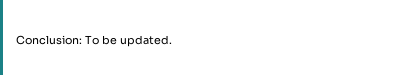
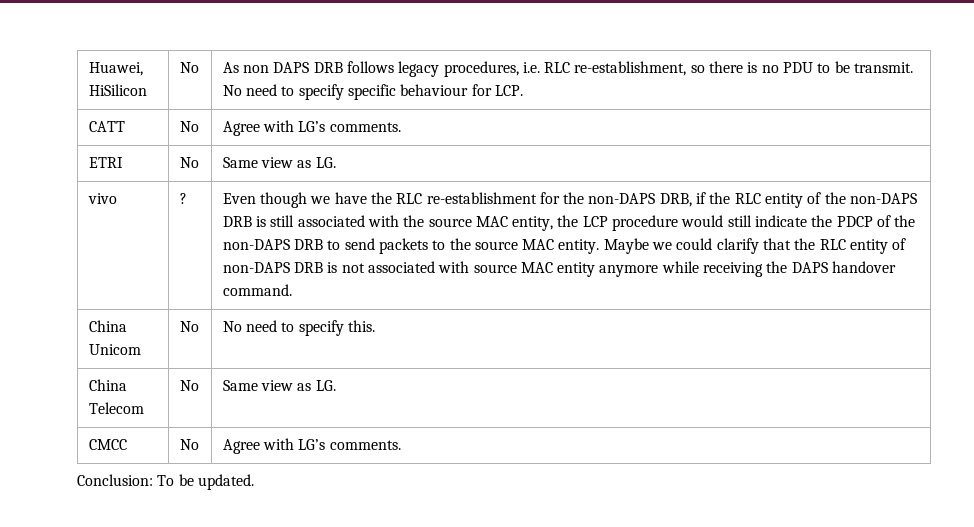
+ Huawei, HiSilicon | No | As non DAPS DRB follows legacy procedures, i.e. RLC re-establishment, so there is no PDU to be transmit. No need to specify specific behaviour for LCP.
+ CATT | No | Agree with LG’s comments.
+ ETRI | No | Same view as LG.
+ vivo | ? | Even though we have the RLC re-establishment for the non-DAPS DRB, if the RLC entity of the non-DAPS DRB is still associated with the source MAC entity, the LCP procedure would still indicate the PDCP of the non-DAPS DRB to send packets to the source MAC entity. Maybe we could clarify that the RLC entity of non-DAPS DRB is not associated with source MAC entity anymore while receiving the DAPS handover command.
+ China Unicom | No | No need to specify this.
+ China Telecom | No | Same view as LG.
+ CMCC | No | Agree with LG’s comments.

